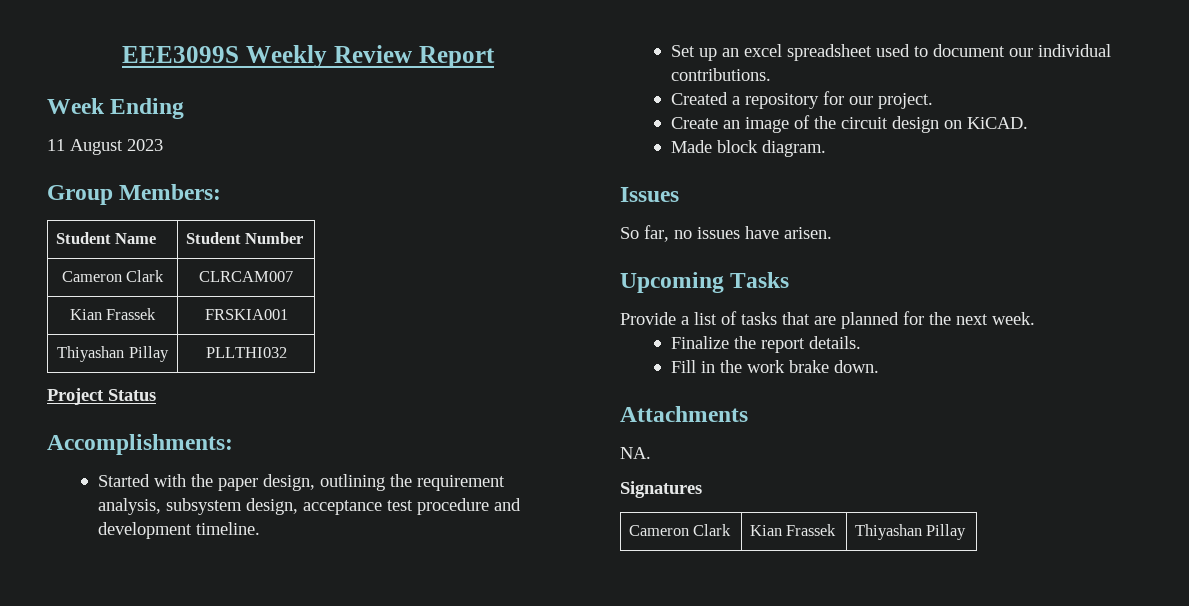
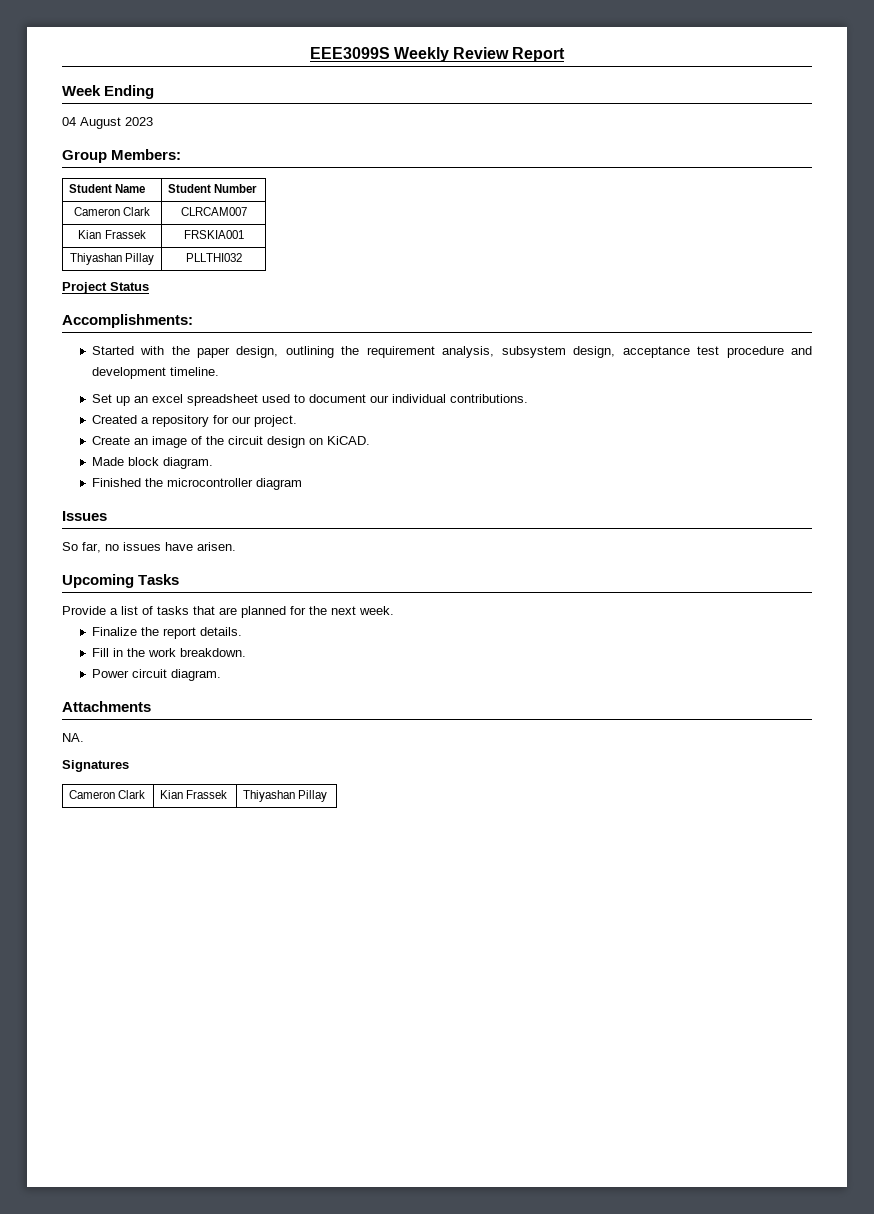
- 11 August 2023
+ 04 August 2023
+ Finished the microcontroller diagram
- Fill in the work brake down.
+ Fill in the work breakdown.
+ Power circuit diagram.

